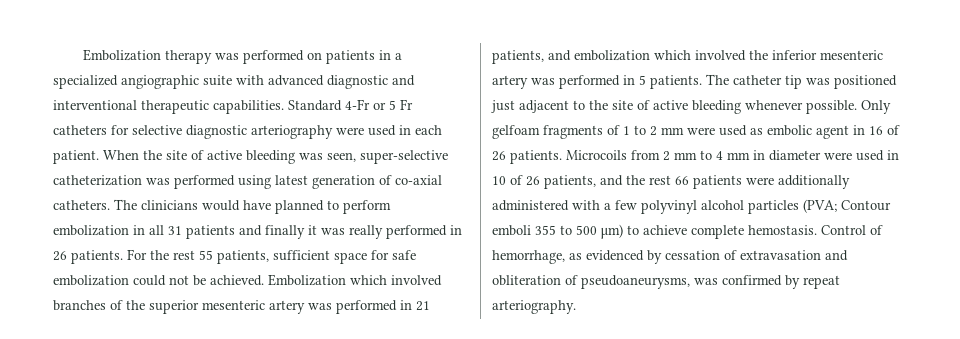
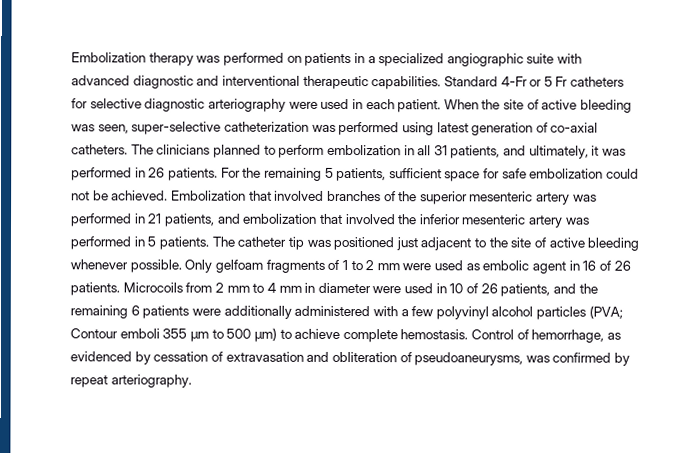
- The clinicians would have planned to perform embolization in all 31 patients and finally it was really performed in 26 patients.
+ The clinicians planned to perform embolization in all 31 patients, and ultimately, it was performed in 26 patients.
- For the rest 55 patients, sufficient space for safe embolization could not be achieved.
+ For the remaining 5 patients, sufficient space for safe embolization could not be achieved.
- Embolization which involved branches of the superior mesenteric artery was performed in 21 patients, and embolization which involved the inferior mesenteric artery was performed in 5 patients.
+ Embolization that involved branches of the superior mesenteric artery was performed in 21 patients, and embolization that involved the inferior mesenteric artery was performed in 5 patients.
- Microcoils from 2 mm to 4 mm in diameter were used in 10 of 26 patients, and the rest 66 patients were additionally administered with a few polyvinyl alcohol particles (PVA; Contour emboli 355 to 500 μm) to achieve complete hemostasis.
+ Microcoils from 2 mm to 4 mm in diameter were used in 10 of 26 patients, and the remaining 6 patients were additionally administered with a few polyvinyl alcohol particles (PVA; Contour emboli 355 μm to 500 μm) to achieve complete hemostasis.

